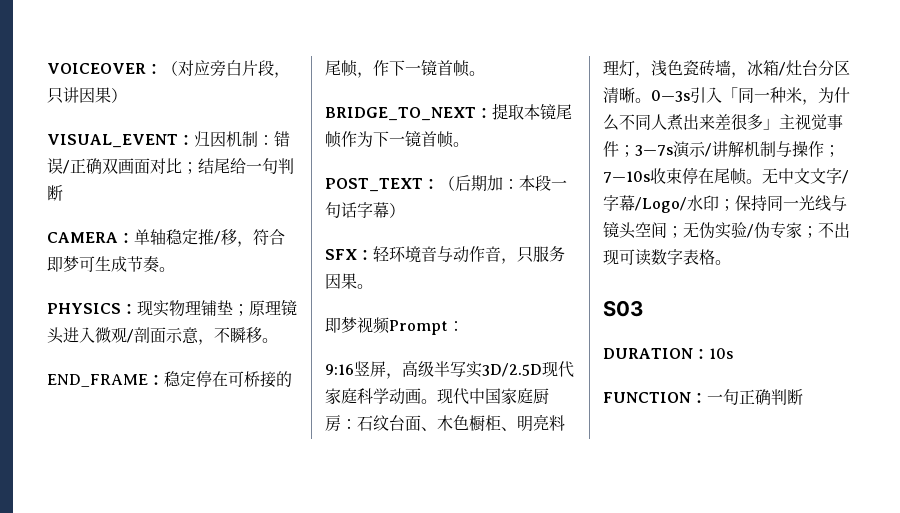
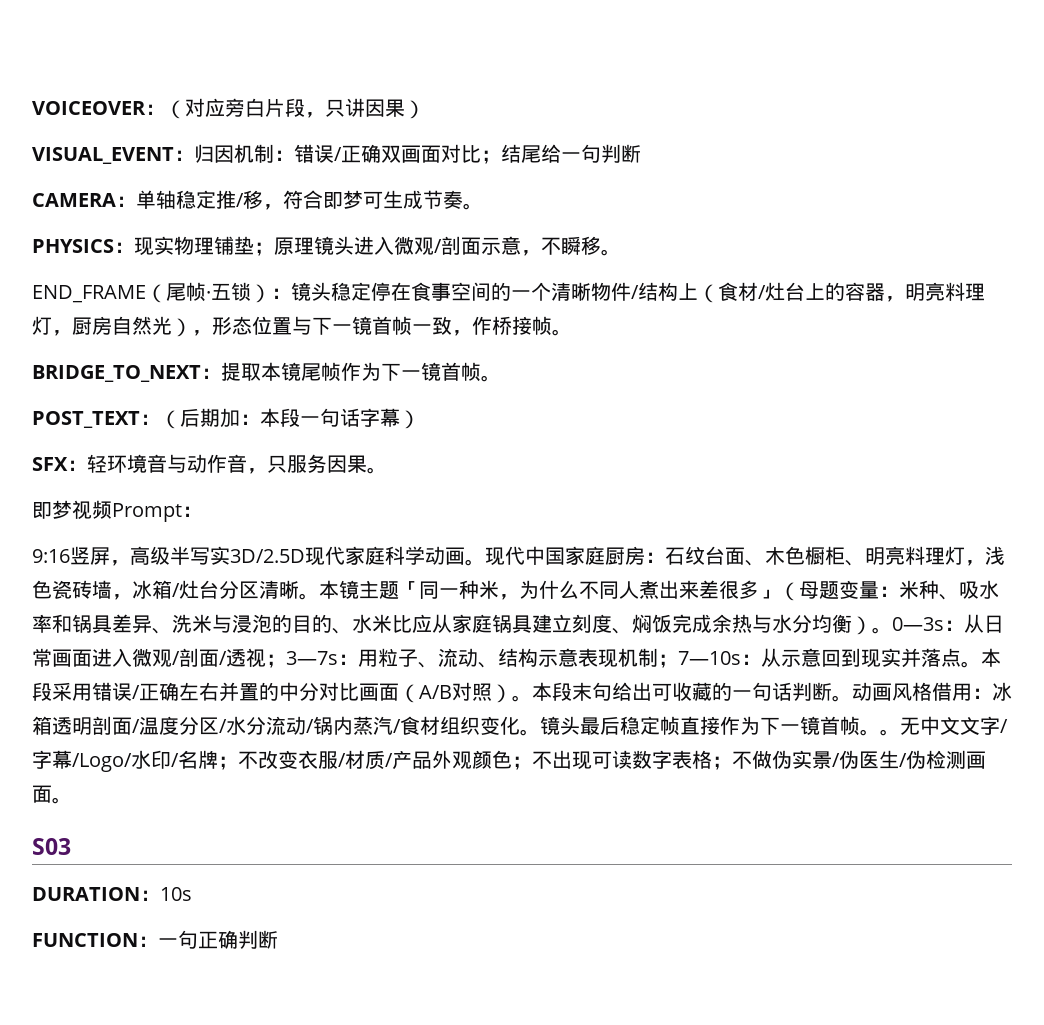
- END_FRAME：稳定停在可桥接的尾帧，作下一镜首帧。
+ END_FRAME（尾帧·五锁）：镜头稳定停在食事空间的一个清晰物件/结构上（食材/灶台上的容器，明亮料理灯，厨房自然光），形态位置与下一镜首帧一致，作桥接帧。
- 0—3s引入「同一种米，为什么不同人煮出来差很多」主视觉事件；3—7s演示/讲解机制与操作；7—10s收束停在尾帧。
+ 本镜主题「同一种米，为什么不同人煮出来差很多」（母题变量：米种、吸水率和锅具差异、洗米与浸泡的目的、水米比应从家庭锅具建立刻度、焖饭完成余热与水分均衡）。0—3s：从日常画面进入微观/剖面/透视；3—7s：用粒子、流动、结构示意表现机制；7—10s：从示意回到现实并落点。本段采用错误/正确左右并置的中分对比画面（A/B对照）。本段末句给出可收藏的一句话判断。动画风格借用：冰箱透明剖面/温度分区/水分流动/锅内蒸汽/食材组织变化。镜头最后稳定帧直接作为下一镜首帧。。
- 无中文文字/字幕/Logo/水印；保持同一光线与镜头空间；无伪实验/伪专家；不出现可读数字表格。
+ 无中文文字/字幕/Logo/水印/名牌；不改变衣服/材质/产品外观颜色；不出现可读数字表格；不做伪实景/伪医生/伪检测画面。

